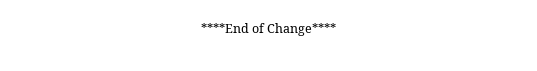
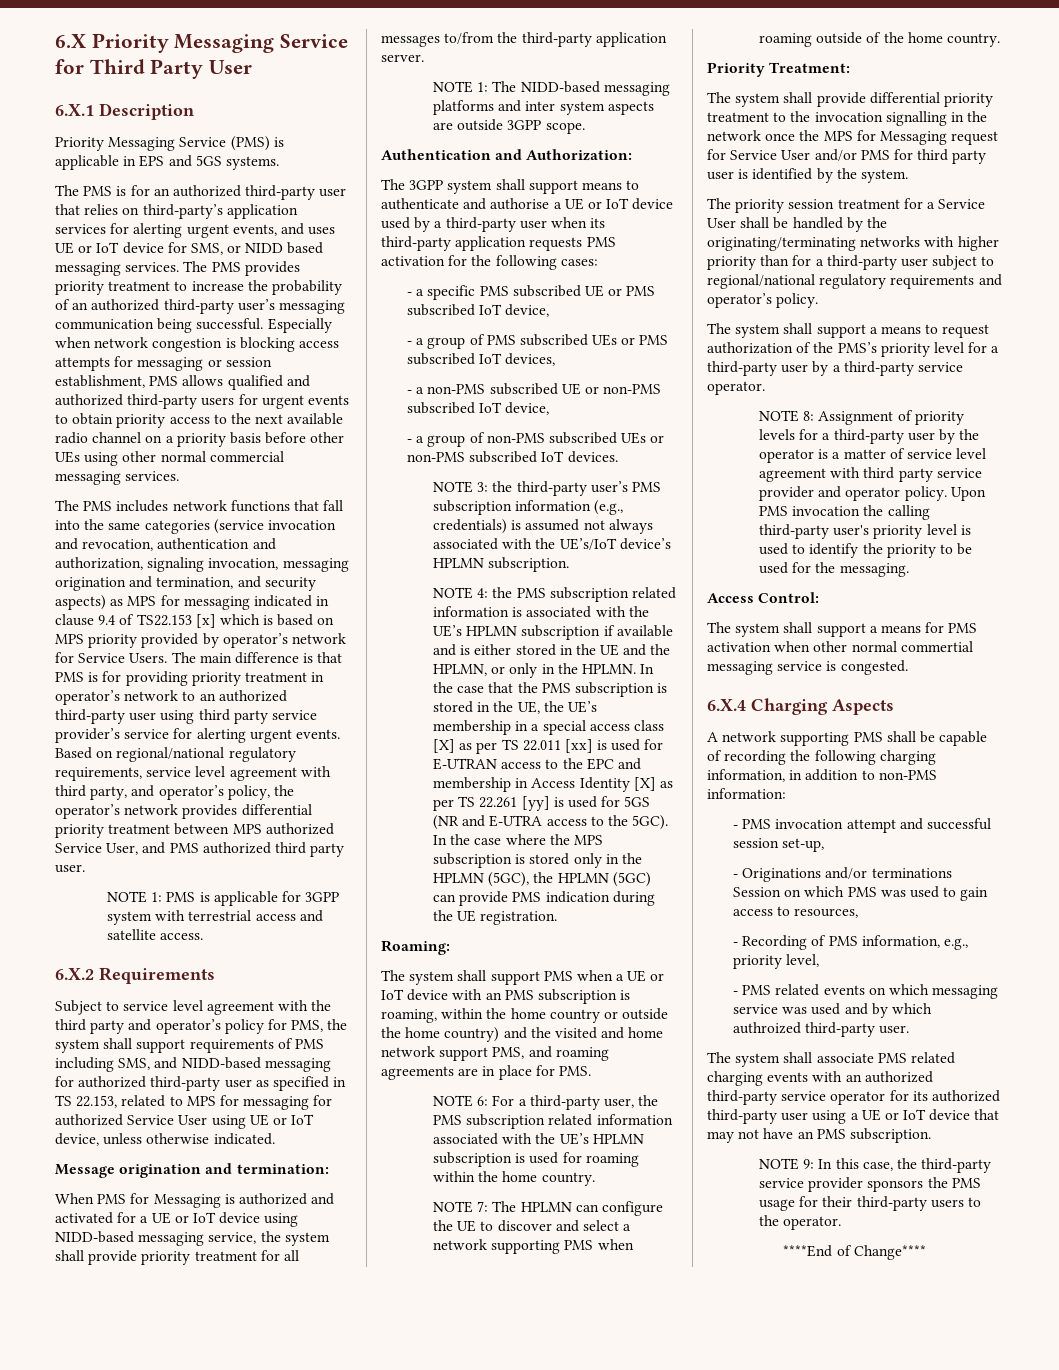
+ 6.X Priority Messaging Service for Third Party User
+ 6.X.1 Description
+ Priority Messaging Service (PMS) is applicable in EPS and 5GS systems.
+ The PMS is for an authorized third-party user that relies on third-party’s application services for alerting urgent events, and uses UE or IoT device for SMS, or NIDD based messaging services. The PMS provides priority treatment to increase the probability of an authorized third-party user’s messaging communication being successful. Especially when network congestion is blocking access attempts for messaging or session establishment, PMS allows qualified and authorized third-party users for urgent events to obtain priority access to the next available radio channel on a priority basis before other UEs using other normal commercial messaging services.
+ The PMS includes network functions that fall into the same categories (service invocation and revocation, authentication and authorization, signaling invocation, messaging origination and termination, and security aspects) as MPS for messaging indicated in clause 9.4 of TS22.153 [x] which is based on MPS priority provided by operator’s network for Service Users. The main difference is that PMS is for providing priority treatment in operator’s network to an authorized third-party user using third party service provider’s service for alerting urgent events. Based on regional/national regulatory requirements, service level agreement with third party, and operator’s policy, the operator’s network provides differential priority treatment between MPS authorized Service User, and PMS authorized third party user.
+ NOTE 1: PMS is applicable for 3GPP system with terrestrial access and satellite access.
+ 6.X.2 Requirements
+ Subject to service level agreement with the third party and operator’s policy for PMS, the system shall support requirements of PMS including SMS, and NIDD-based messaging for authorized third-party user as specified in TS 22.153, related to MPS for messaging for authorized Service User using UE or IoT device, unless otherwise indicated.
+ Message origination and termination:
+ When PMS for Messaging is authorized and activated for a UE or IoT device using NIDD-based messaging service, the system shall provide priority treatment for all messages to/from the third-party application server.
+ NOTE 1: The NIDD-based messaging platforms and inter system aspects are outside 3GPP scope.
+ Authentication and Authorization:
+ The 3GPP system shall support means to authenticate and authorise a UE or IoT device used by a third-party user when its third-party application requests PMS activation for the following cases:
+ - a specific PMS subscribed UE or PMS subscribed IoT device,
+ - a group of PMS subscribed UEs or PMS subscribed IoT devices,
+ - a non-PMS subscribed UE or non-PMS subscribed IoT device,
+ - a group of non-PMS subscribed UEs or non-PMS subscribed IoT devices.
+ NOTE 3: the third-party user’s PMS subscription information (e.g., credentials) is assumed not always associated with the UE’s/IoT device’s HPLMN subscription.
+ NOTE 4: the PMS subscription related information is associated with the UE’s HPLMN subscription if available and is either stored in the UE and the HPLMN, or only in the HPLMN. In the case that the PMS subscription is stored in the UE, the UE’s membership in a special access class [X] as per TS 22.011 [xx] is used for E-UTRAN access to the EPC and membership in Access Identity [X] as per TS 22.261 [yy] is used for 5GS (NR and E-UTRA access to the 5GC). In the case where the MPS subscription is stored only in the HPLMN (5GC), the HPLMN (5GC) can provide PMS indication during the UE registration.
+ Roaming:
+ The system shall support PMS when a UE or IoT device with an PMS subscription is roaming, within the home country or outside the home country) and the visited and home network support PMS, and roaming agreements are in place for PMS.
+ NOTE 6: For a third-party user, the PMS subscription related information associated with the UE’s HPLMN subscription is used for roaming within the home country.
+ NOTE 7: The HPLMN can configure the UE to discover and select a network supporting PMS when roaming outside of the home country.
+ Priority Treatment:
+ The system shall provide differential priority treatment to the invocation signalling in the network once the MPS for Messaging request for Service User and/or PMS for third party user is identified by the system.
+ The priority session treatment for a Service User shall be handled by the originating/terminating networks with higher priority than for a third-party user subject to regional/national regulatory requirements and operator’s policy.
+ The system shall support a means to request authorization of the PMS’s priority level for a third-party user by a third-party service operator.
+ NOTE 8: Assignment of priority levels for a third-party user by the operator is a matter of service level agreement with third party service provider and operator policy. Upon PMS invocation the calling third-party user's priority level is used to identify the priority to be used for the messaging.
+ Access Control:
+ The system shall support a means for PMS activation when other normal commertial messaging service is congested.
+ 6.X.4 Charging Aspects
+ A network supporting PMS shall be capable of recording the following charging information, in addition to non-PMS information:
+ - PMS invocation attempt and successful session set-up,
+ - Originations and/or terminations Session on which PMS was used to gain access to resources,
+ - Recording of PMS information, e.g., priority level,
+ - PMS related events on which messaging service was used and by which authroized third-party user.
+ The system shall associate PMS related charging events with an authorized third-party service operator for its authorized third-party user using a UE or IoT device that may not have an PMS subscription.
+ NOTE 9: In this case, the third-party service provider sponsors the PMS usage for their third-party users to the operator.

